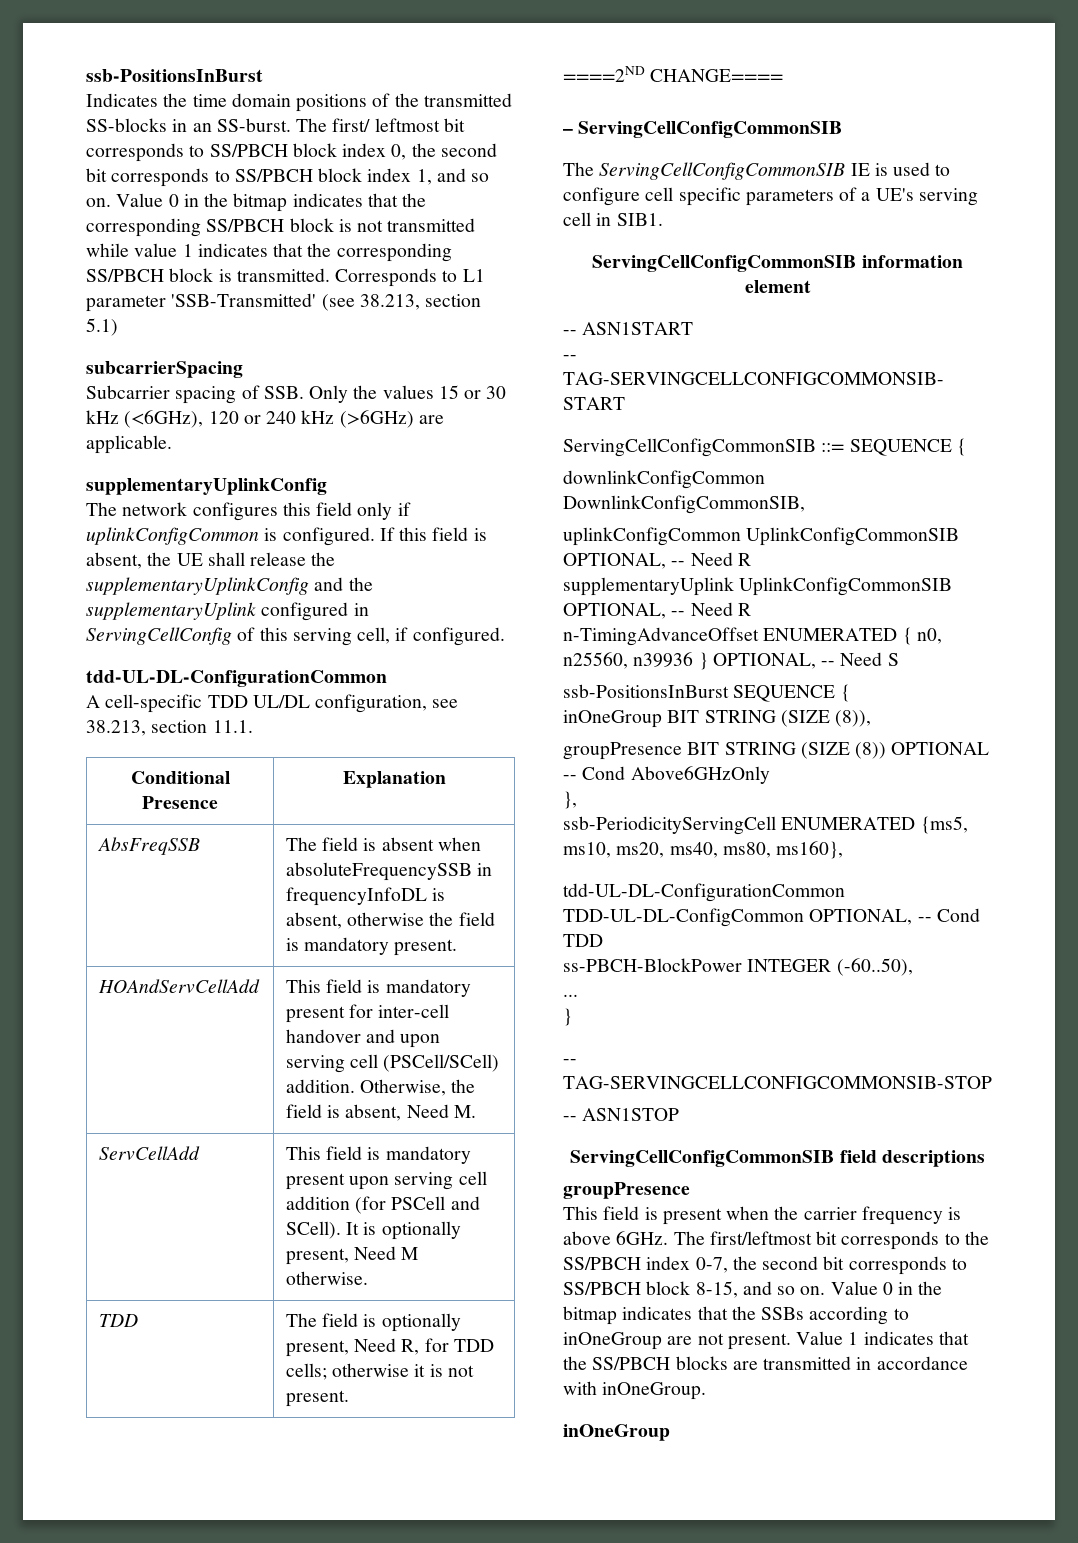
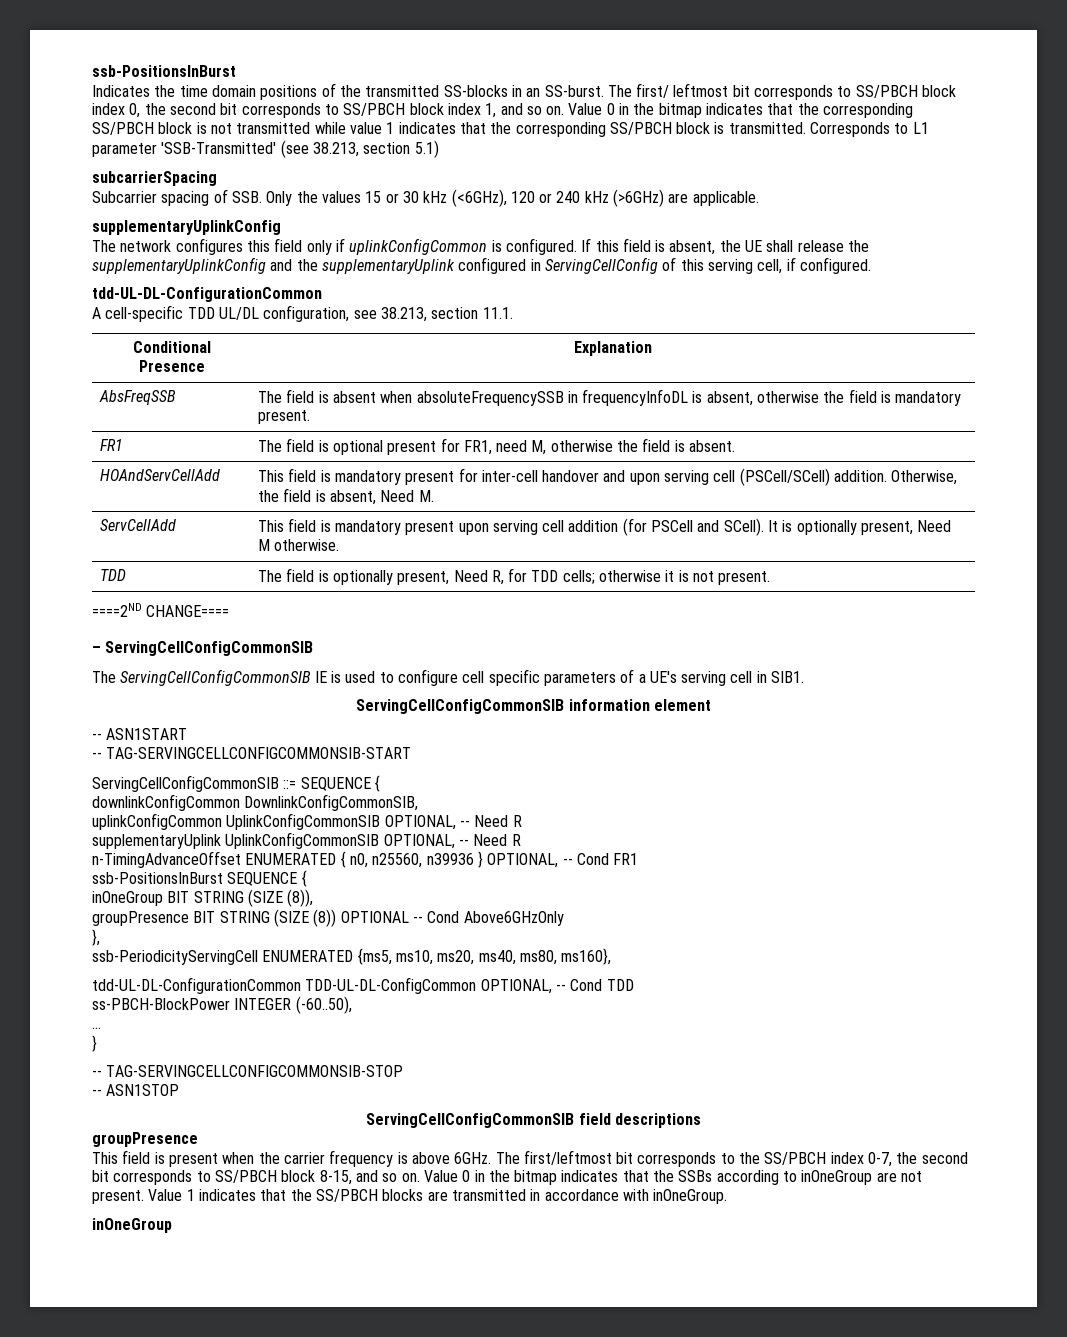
+ FR1 | The field is optional present for FR1, need M, otherwise the field is absent.
- n-TimingAdvanceOffset ENUMERATED { n0, n25560, n39936 } OPTIONAL, -- Need S
+ n-TimingAdvanceOffset ENUMERATED { n0, n25560, n39936 } OPTIONAL, -- Cond FR1

